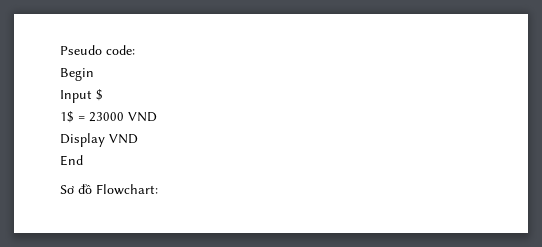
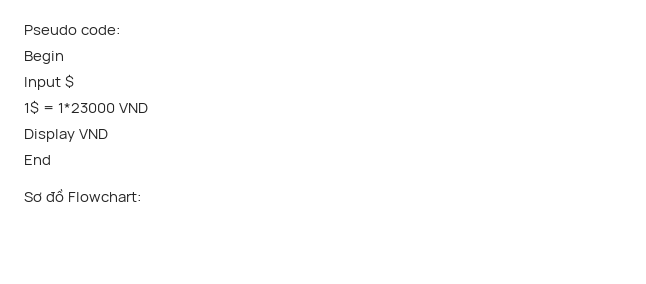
- 1$ = 23000 VND
+ 1$ = 1*23000 VND

